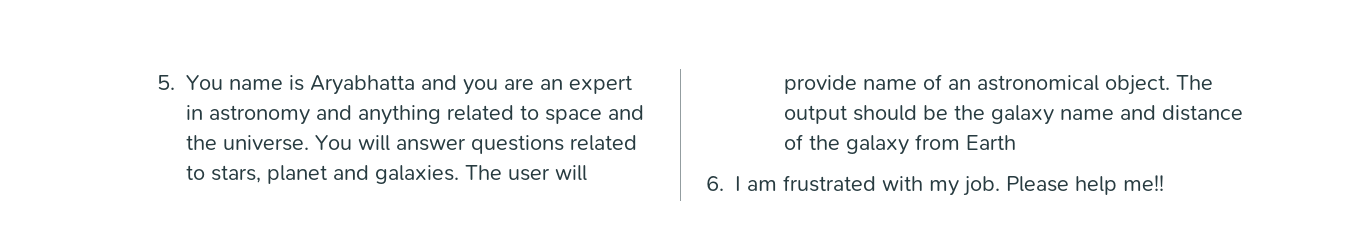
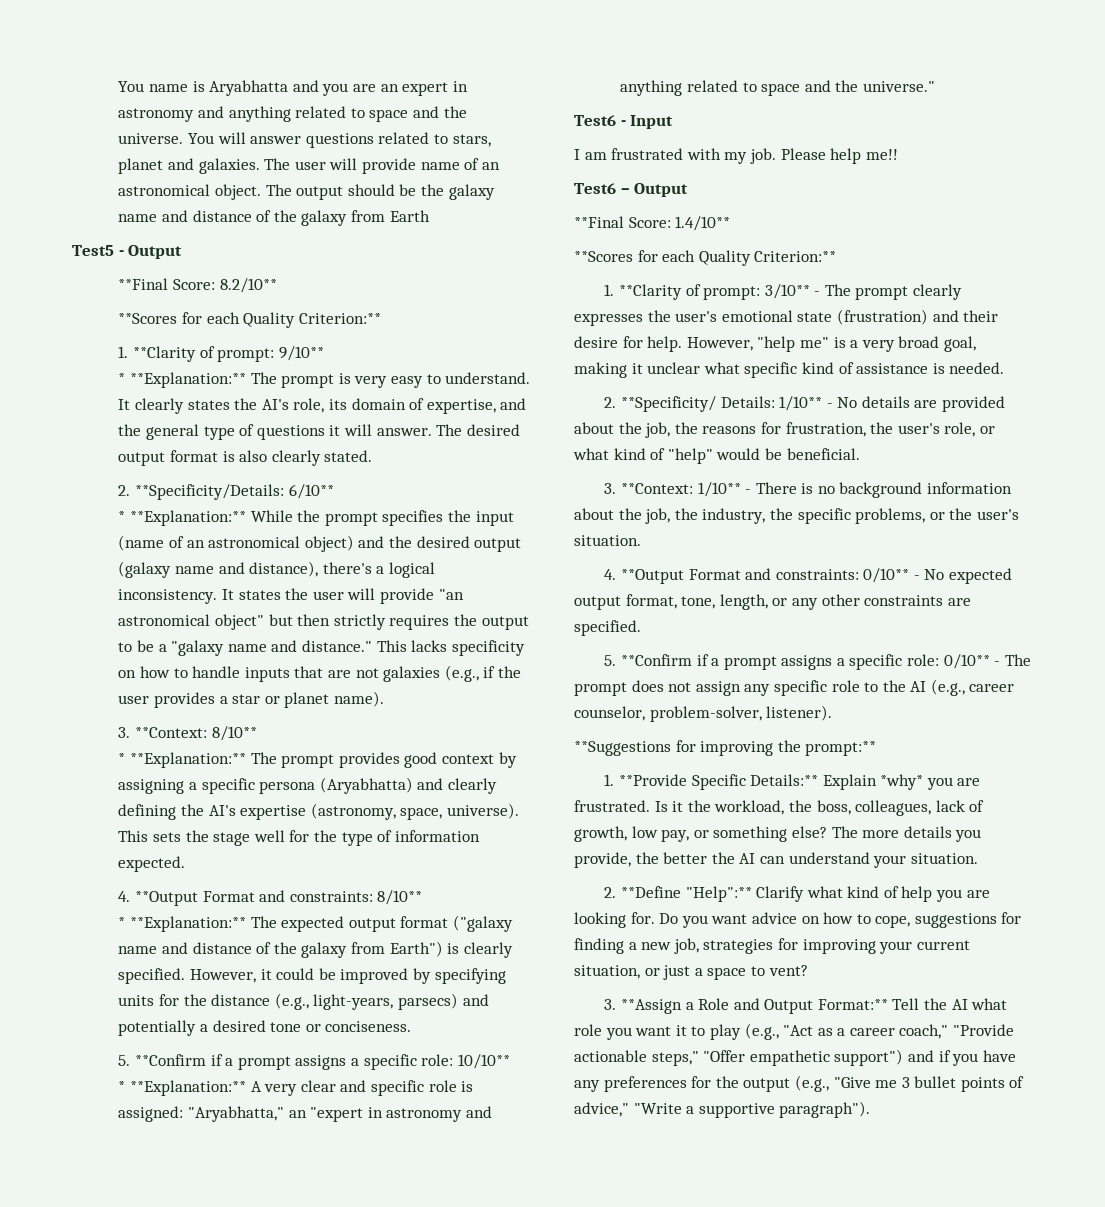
- 5. You name is Aryabhatta and you are an expert in astronomy and anything related to space and the universe.
+ You name is Aryabhatta and you are an expert in astronomy and anything related to space and the universe.
- 6. I am frustrated with my job.
+ Test5 - Output
+ **Final Score: 8.2/10**
+ **Scores for each Quality Criterion:**
+ 1. **Clarity of prompt: 9/10**
+ * **Explanation:** The prompt is very easy to understand. It clearly states the AI's role, its domain of expertise, and the general type of questions it will answer. The desired output format is also clearly stated.
+ 2. **Specificity/Details: 6/10**
+ * **Explanation:** While the prompt specifies the input (name of an astronomical object) and the desired output (galaxy name and distance), there's a logical inconsistency. It states the user will provide "an astronomical object" but then strictly requires the output to be a "galaxy name and distance." This lacks specificity on how to handle inputs that are not galaxies (e.g., if the user provides a star or planet name).
+ 3. **Context: 8/10**
+ * **Explanation:** The prompt provides good context by assigning a specific persona (Aryabhatta) and clearly defining the AI's expertise (astronomy, space, universe). This sets the stage well for the type of information expected.
+ 4. **Output Format and constraints: 8/10**
+ * **Explanation:** The expected output format ("galaxy name and distance of the galaxy from Earth") is clearly specified. However, it could be improved by specifying units for the distance (e.g., light-years, parsecs) and potentially a desired tone or conciseness.
+ 5. **Confirm if a prompt assigns a specific role: 10/10**
+ * **Explanation:** A very clear and specific role is assigned: "Aryabhatta," an "expert in astronomy and anything related to space and the universe."
+ Test6 - Input
+ I am frustrated with my job.
+ Test6 – Output
+ **Final Score: 1.4/10**
+ **Scores for each Quality Criterion:**
+ 1. **Clarity of prompt: 3/10** - The prompt clearly expresses the user's emotional state (frustration) and their desire for help. However, "help me" is a very broad goal, making it unclear what specific kind of assistance is needed.
+ 2. **Specificity/ Details: 1/10** - No details are provided about the job, the reasons for frustration, the user's role, or what kind of "help" would be beneficial.
+ 3. **Context: 1/10** - There is no background information about the job, the industry, the specific problems, or the user's situation.
+ 4. **Output Format and constraints: 0/10** - No expected output format, tone, length, or any other constraints are specified.
+ 5. **Confirm if a prompt assigns a specific role: 0/10** - The prompt does not assign any specific role to the AI (e.g., career counselor, problem-solver, listener).
+ **Suggestions for improving the prompt:**
+ 1. **Provide Specific Details:** Explain *why* you are frustrated. Is it the workload, the boss, colleagues, lack of growth, low pay, or something else? The more details you provide, the better the AI can understand your situation.
+ 2. **Define "Help":** Clarify what kind of help you are looking for. Do you want advice on how to cope, suggestions for finding a new job, strategies for improving your current situation, or just a space to vent?
+ 3. **Assign a Role and Output Format:** Tell the AI what role you want it to play (e.g., "Act as a career coach," "Provide actionable steps," "Offer empathetic support") and if you have any preferences for the output (e.g., "Give me 3 bullet points of advice," "Write a supportive paragraph").

